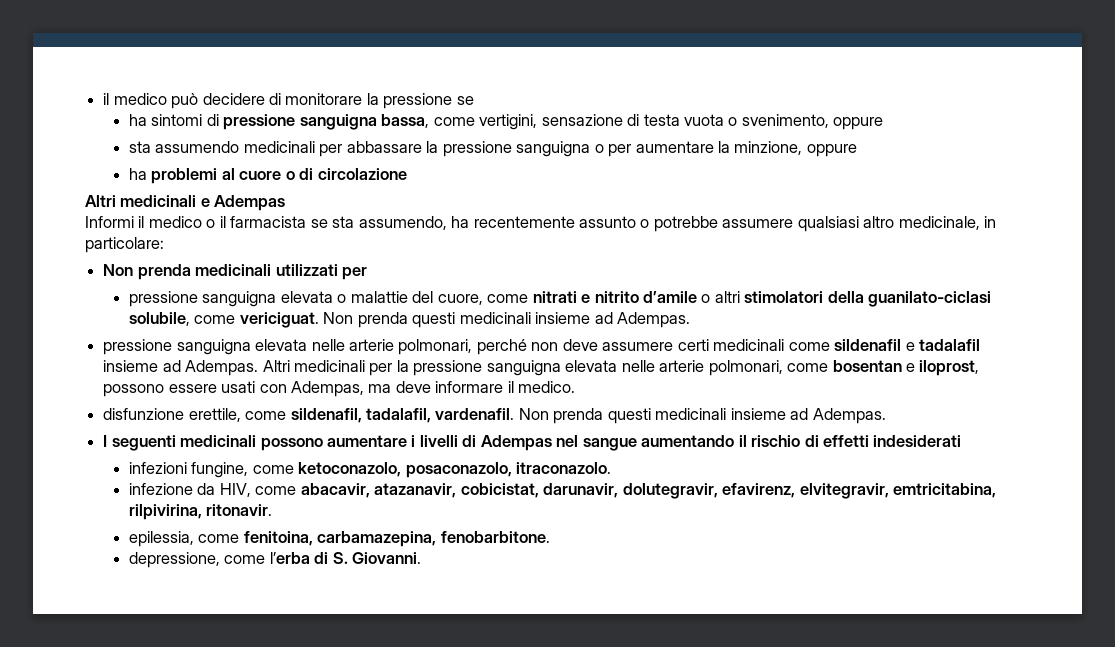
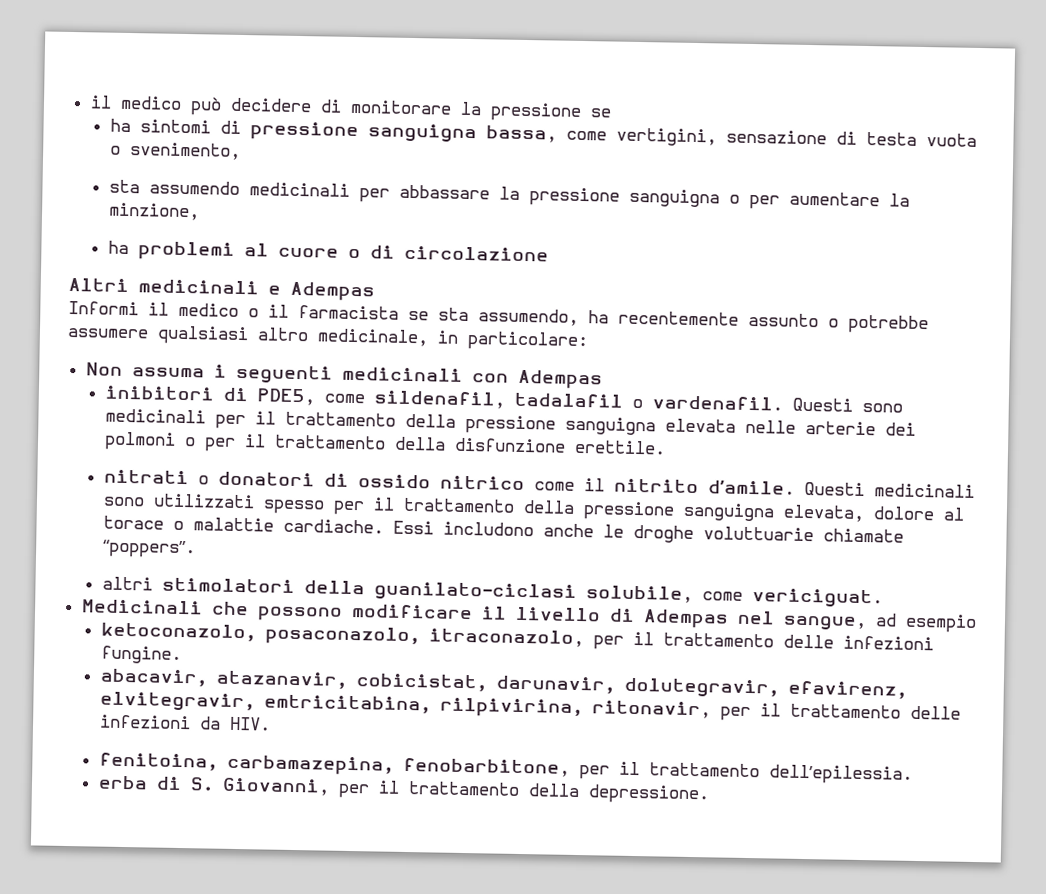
- ha sintomi di pressione sanguigna bassa, come vertigini, sensazione di testa vuota o svenimento, oppure
+ ha sintomi di pressione sanguigna bassa, come vertigini, sensazione di testa vuota o svenimento,
- sta assumendo medicinali per abbassare la pressione sanguigna o per aumentare la minzione, oppure
+ sta assumendo medicinali per abbassare la pressione sanguigna o per aumentare la minzione,
- Non prenda medicinali utilizzati per
- pressione sanguigna elevata o malattie del cuore, come nitrati e nitrito d’amile o altri stimolatori della guanilato-ciclasi solubile, come vericiguat. Non prenda questi medicinali insieme ad Adempas.
- pressione sanguigna elevata nelle arterie polmonari, perché non deve assumere certi medicinali come sildenafil e tadalafil insieme ad Adempas. Altri medicinali per la pressione sanguigna elevata nelle arterie polmonari, come bosentan e iloprost, possono essere usati con Adempas, ma deve informare il medico.
- disfunzione erettile, come sildenafil, tadalafil, vardenafil. Non prenda questi medicinali insieme ad Adempas.
- I seguenti medicinali possono aumentare i livelli di Adempas nel sangue aumentando il rischio di effetti indesiderati
- infezioni fungine, come ketoconazolo, posaconazolo, itraconazolo.
- infezione da HIV, come abacavir, atazanavir, cobicistat, darunavir, dolutegravir, efavirenz, elvitegravir, emtricitabina, rilpivirina, ritonavir.
- epilessia, come fenitoina, carbamazepina, fenobarbitone.
- depressione, come l’erba di S. Giovanni.
+ Non assuma i seguenti medicinali con Adempas
+ inibitori di PDE5, come sildenafil, tadalafil o vardenafil. Questi sono medicinali per il trattamento della pressione sanguigna elevata nelle arterie dei polmoni o per il trattamento della disfunzione erettile.
+ nitrati o donatori di ossido nitrico come il nitrito d’amile. Questi medicinali sono utilizzati spesso per il trattamento della pressione sanguigna elevata, dolore al torace o malattie cardiache. Essi includono anche le droghe voluttuarie chiamate “poppers”.
+ altri stimolatori della guanilato-ciclasi solubile, come vericiguat.
+ Medicinali che possono modificare il livello di Adempas nel sangue, ad esempio
+ ketoconazolo, posaconazolo, itraconazolo, per il trattamento delle infezioni fungine.
+ abacavir, atazanavir, cobicistat, darunavir, dolutegravir, efavirenz, elvitegravir, emtricitabina, rilpivirina, ritonavir, per il trattamento delle infezioni da HIV.
+ fenitoina, carbamazepina, fenobarbitone, per il trattamento dell’epilessia.
+ erba di S. Giovanni, per il trattamento della depressione.

